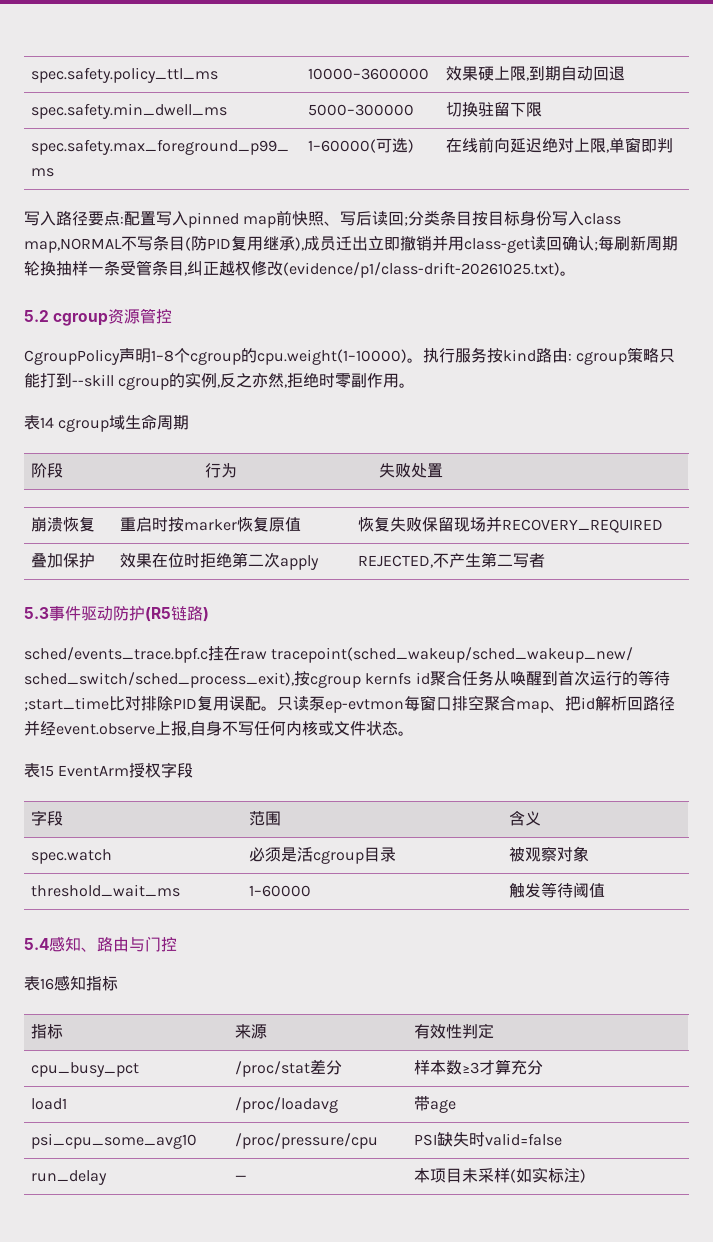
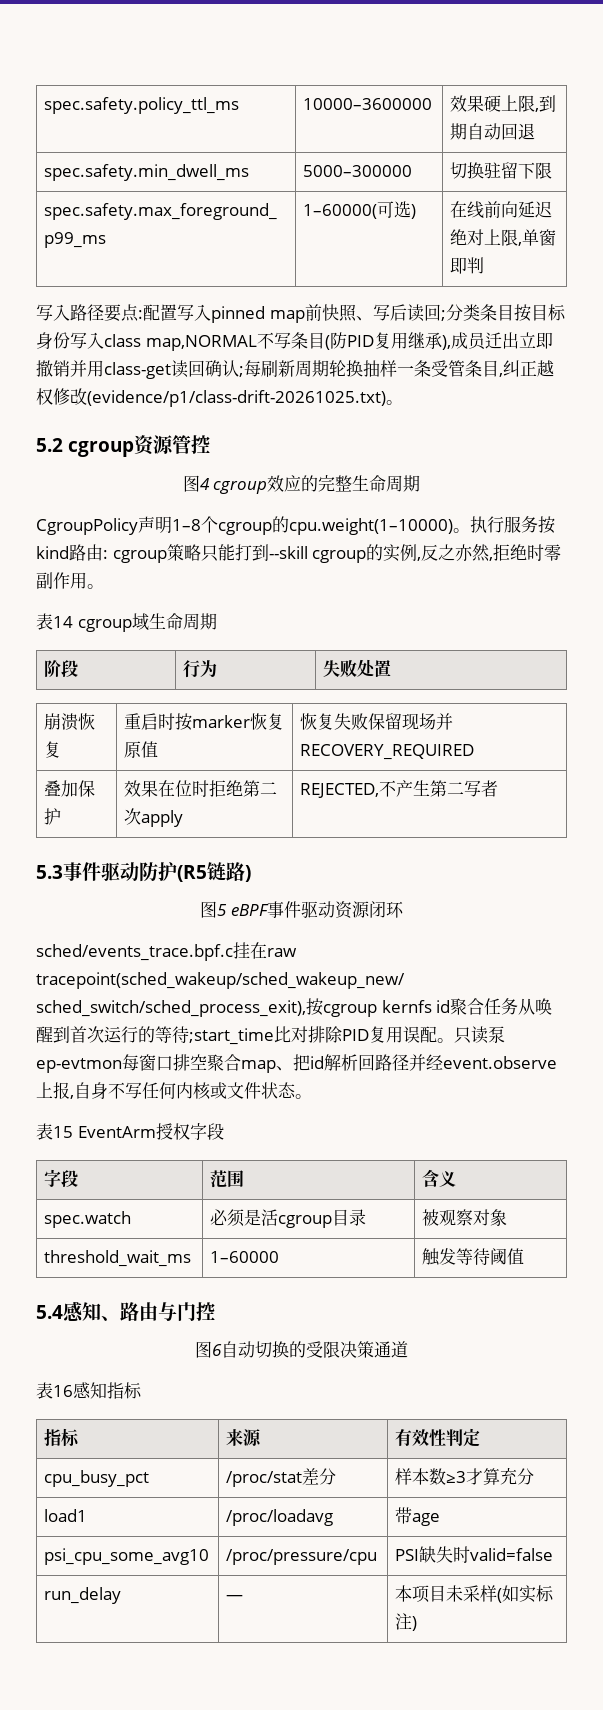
+ 图4 cgroup效应的完整生命周期
+ 图5 eBPF事件驱动资源闭环
+ 图6自动切换的受限决策通道

